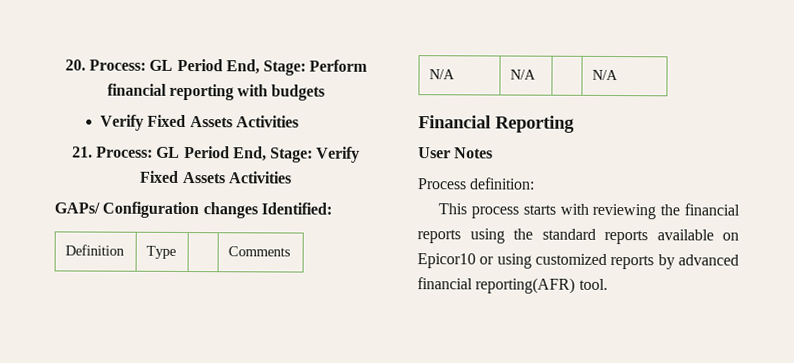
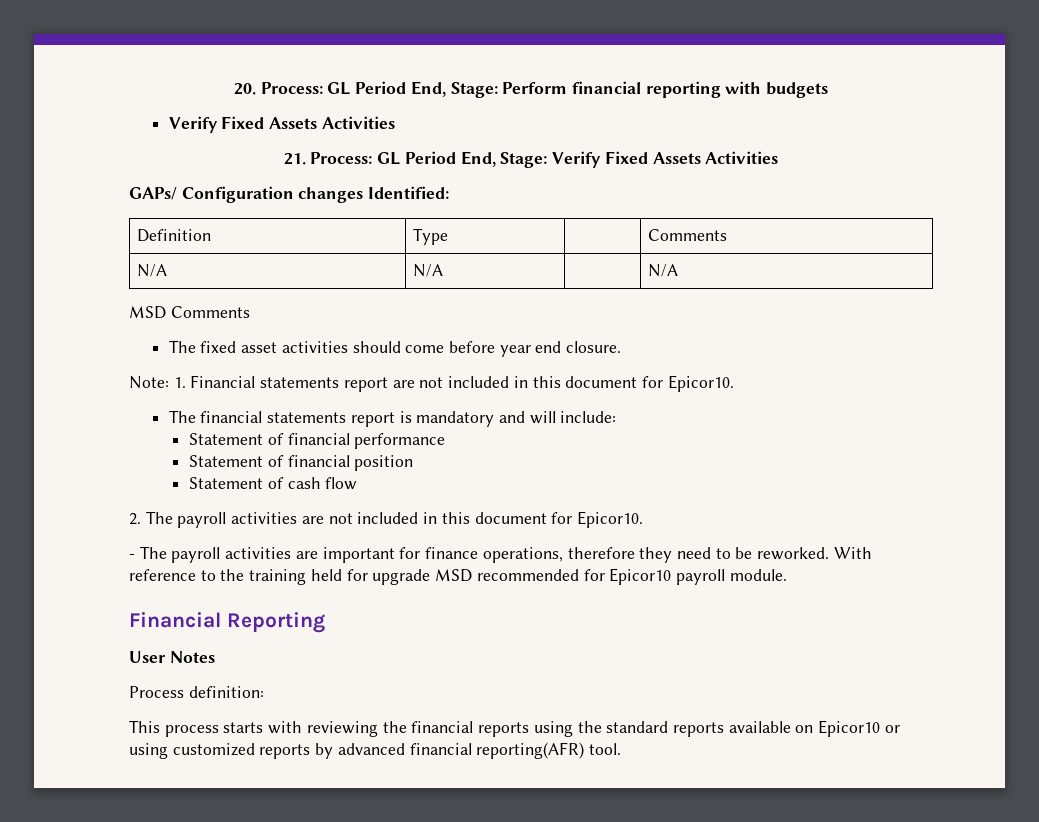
+ MSD Comments
+ The fixed asset activities should come before year end closure.
+ Note: 1. Financial statements report are not included in this document for Epicor10.
+ The financial statements report is mandatory and will include:
+ Statement of financial performance
+ Statement of financial position
+ Statement of cash flow
+ 2. The payroll activities are not included in this document for Epicor10.
+ - The payroll activities are important for finance operations, therefore they need to be reworked. With reference to the training held for upgrade MSD recommended for Epicor10 payroll module.

